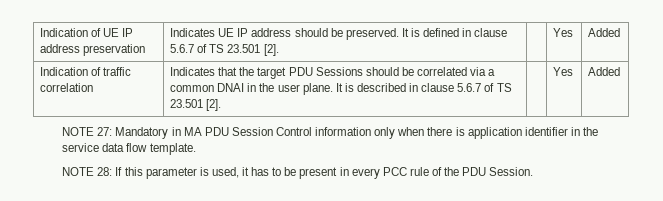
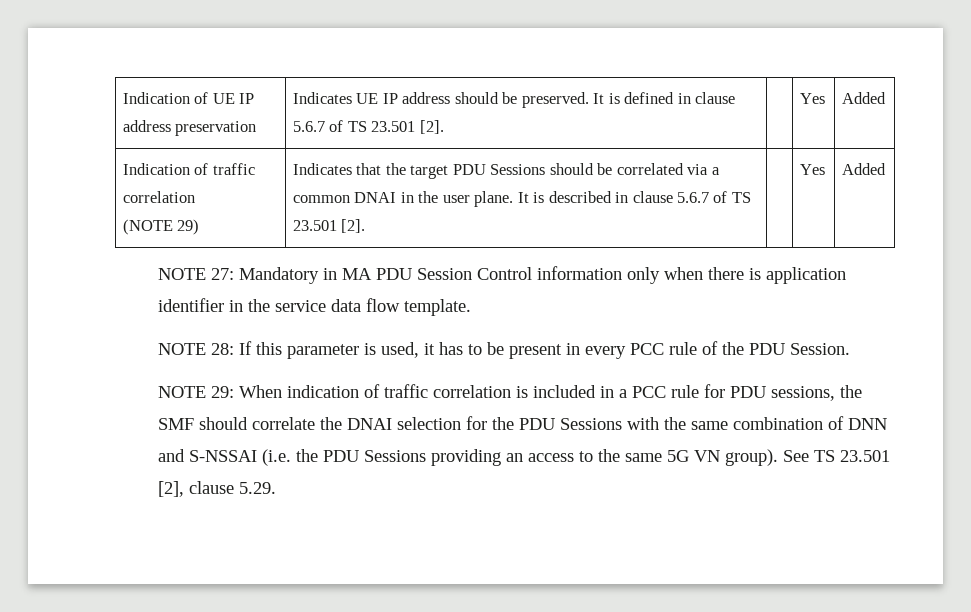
- Indication of traffic correlation | Indicates that the target PDU Sessions should be correlated via a common DNAI in the user plane. It is described in clause 5.6.7 of TS 23.501 [2]. | | Yes | Added
+ Indication of traffic correlation
+ (NOTE 29) | Indicates that the target PDU Sessions should be correlated via a common DNAI in the user plane. It is described in clause 5.6.7 of TS 23.501 [2]. | | Yes | Added
+ NOTE 29: When indication of traffic correlation is included in a PCC rule for PDU sessions, the SMF should correlate the DNAI selection for the PDU Sessions with the same combination of DNN and S-NSSAI (i.e. the PDU Sessions providing an access to the same 5G VN group). See TS 23.501 [2], clause 5.29.

